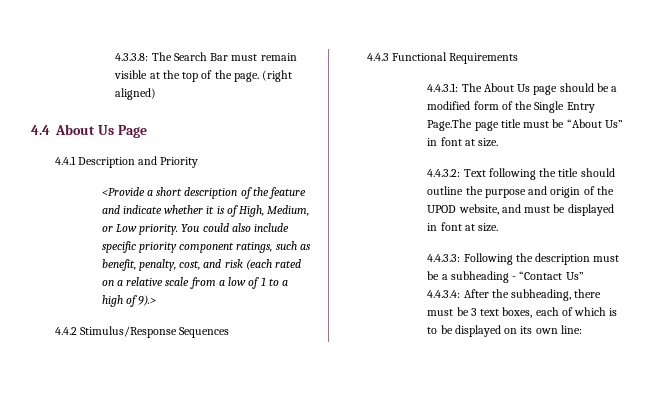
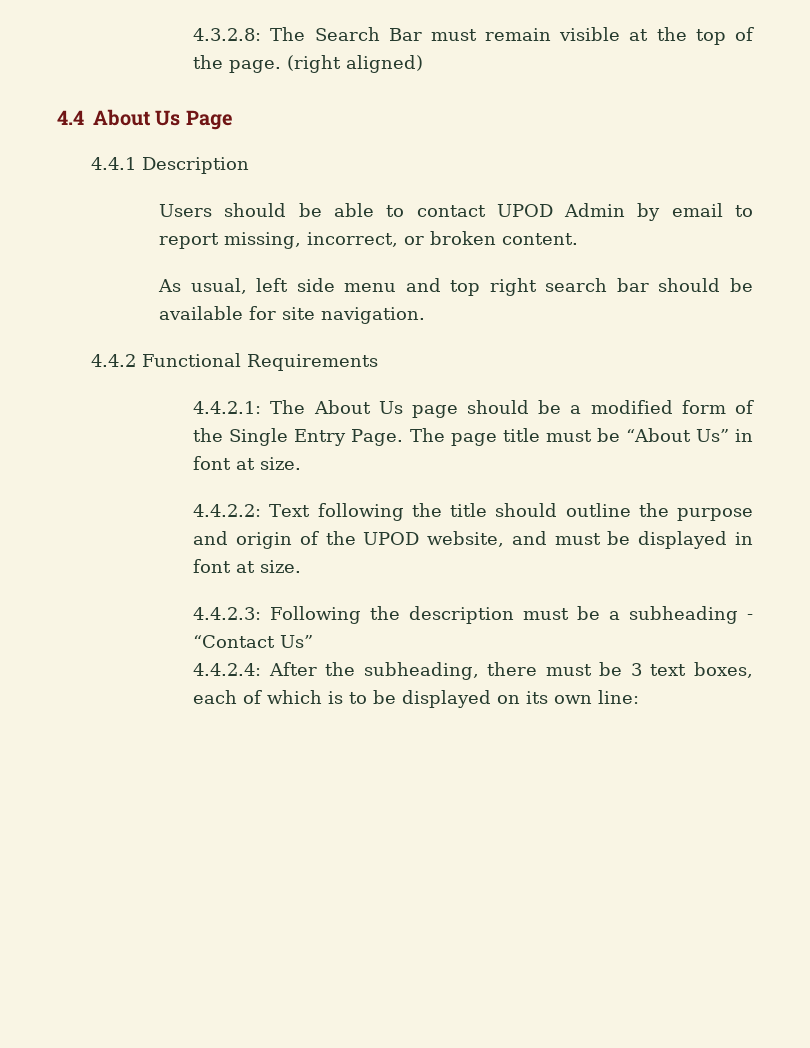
- 4.3.3.8: The Search Bar must remain visible at the top of the page.
+ 4.3.2.8: The Search Bar must remain visible at the top of the page.
- 4.4.1 Description and Priority
- <Provide a short description of the feature and indicate whether it is of High, Medium, or Low priority. You could also include specific priority component ratings, such as benefit, penalty, cost, and risk (each rated on a relative scale from a low of 1 to a high of 9).>
- 4.4.2 Stimulus/Response Sequences
- 4.4.3 Functional Requirements
+ 4.4.1 Description
+ Users should be able to contact UPOD Admin by email to report missing, incorrect, or broken content.
+ As usual, left side menu and top right search bar should be available for site navigation.
+ 4.4.2 Functional Requirements
- 4.4.3.1: The About Us page should be a modified form of the Single Entry Page.The page title must be “About Us” in font at size.
+ 4.4.2.1: The About Us page should be a modified form of the Single Entry Page. The page title must be “About Us” in font at size.
- 4.4.3.2: Text following the title should outline the purpose and origin of the UPOD website, and must be displayed in font at size.
+ 4.4.2.2: Text following the title should outline the purpose and origin of the UPOD website, and must be displayed in font at size.
- 4.4.3.3: Following the description must be a subheading - “Contact Us”
+ 4.4.2.3: Following the description must be a subheading - “Contact Us”
- 4.4.3.4: After the subheading, there must be 3 text boxes, each of which is to be displayed on its own line:
+ 4.4.2.4: After the subheading, there must be 3 text boxes, each of which is to be displayed on its own line:

